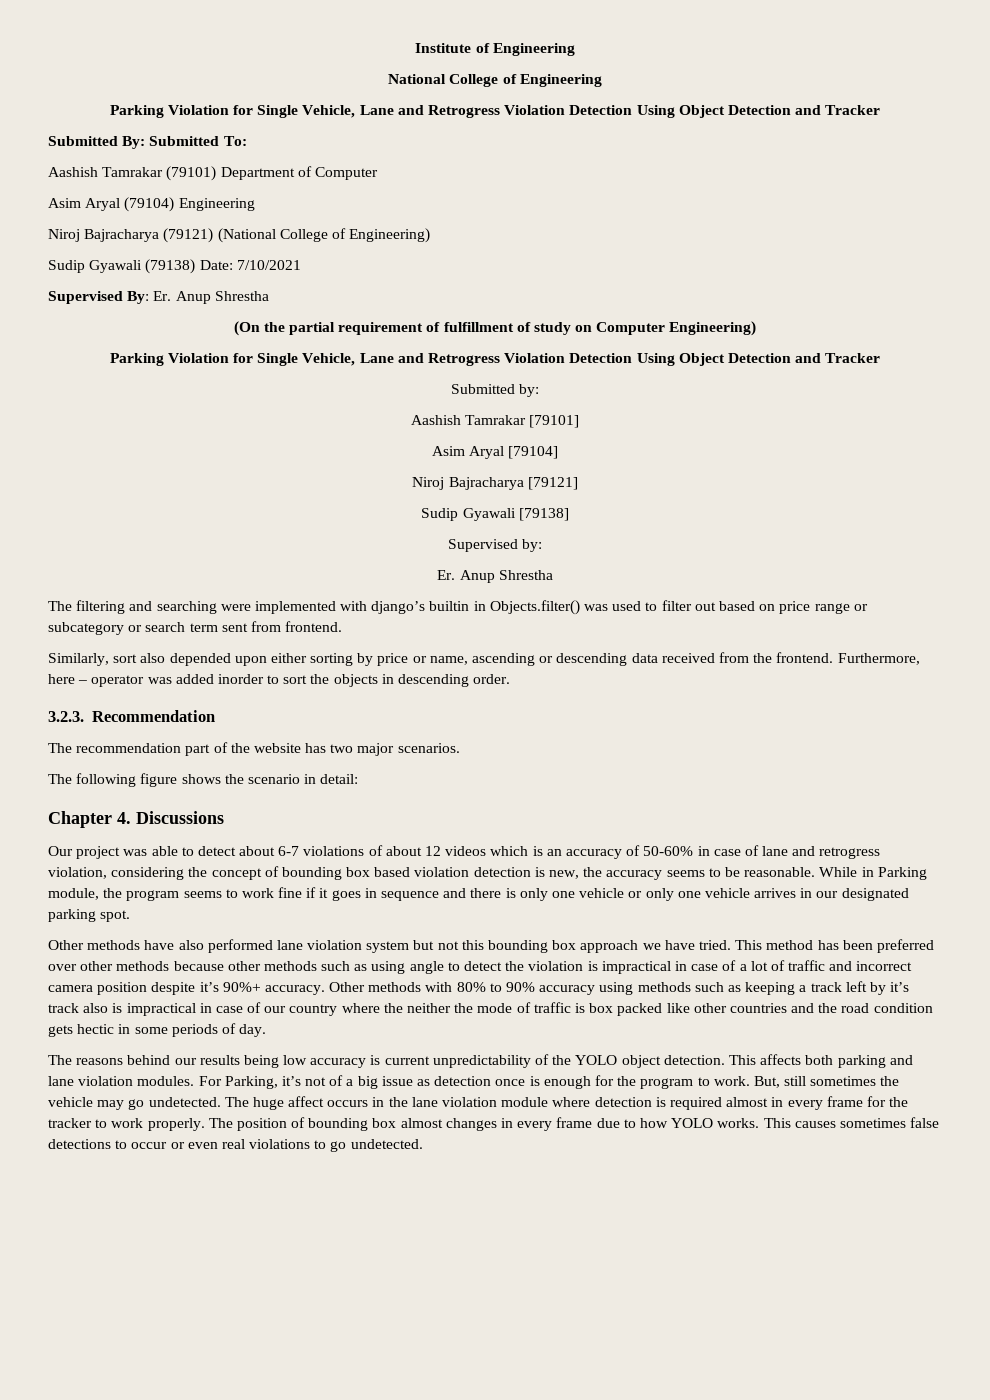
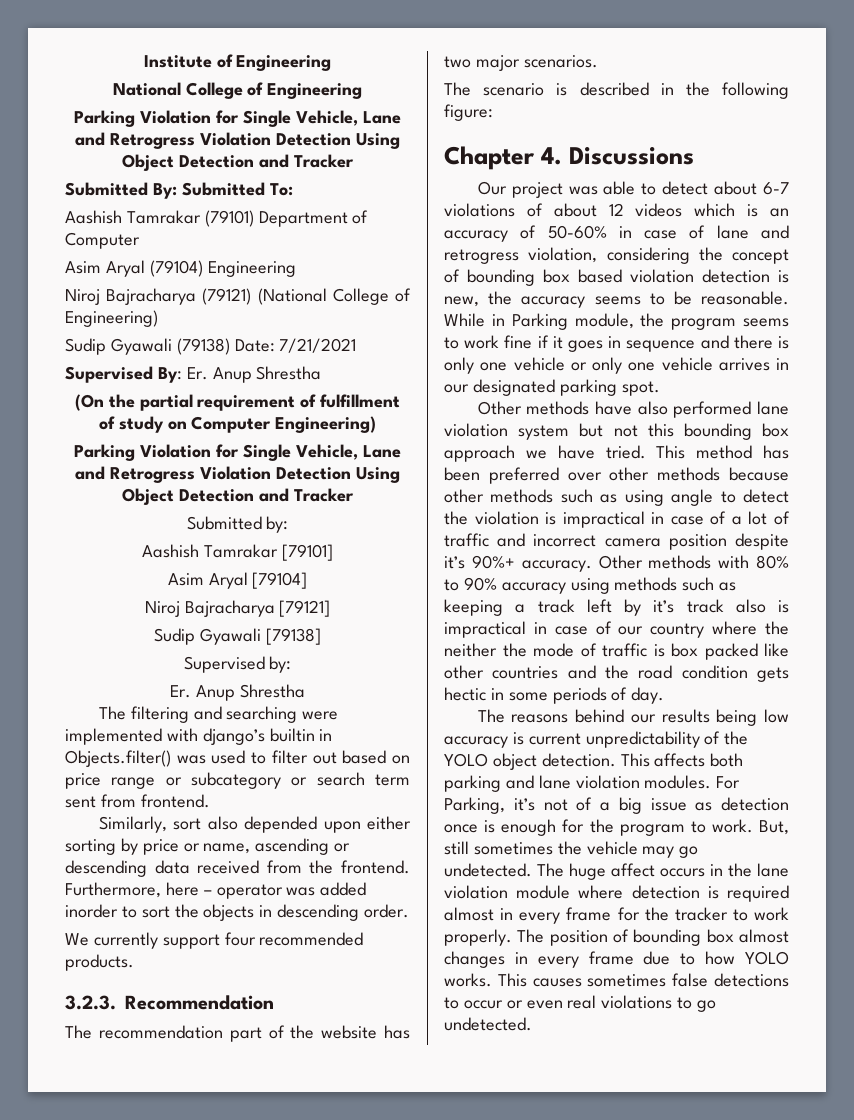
- Sudip Gyawali (79138) Date: 7/10/2021
+ Sudip Gyawali (79138) Date: 7/21/2021
+ We currently support four recommended products.
- The following figure shows the scenario in detail:
+ The scenario is described in the following figure:

